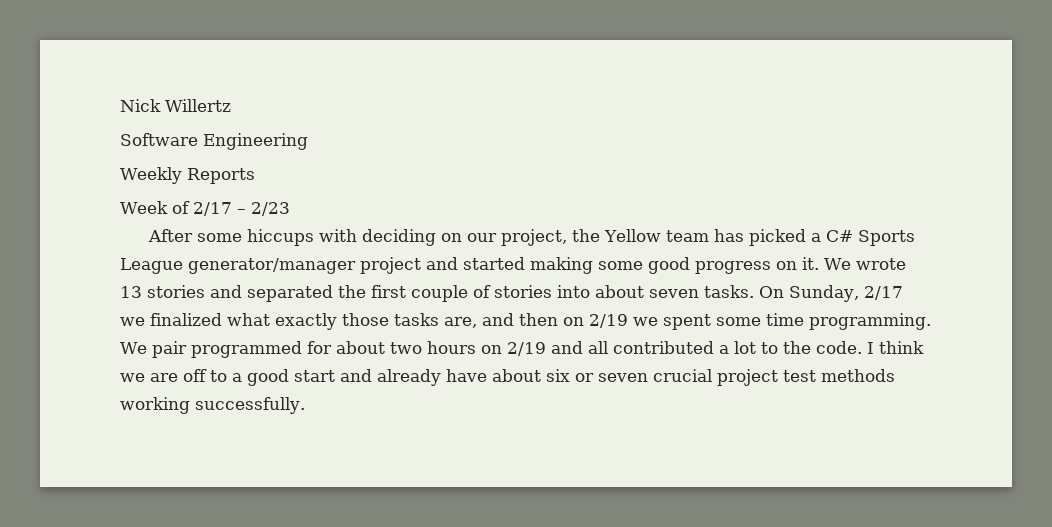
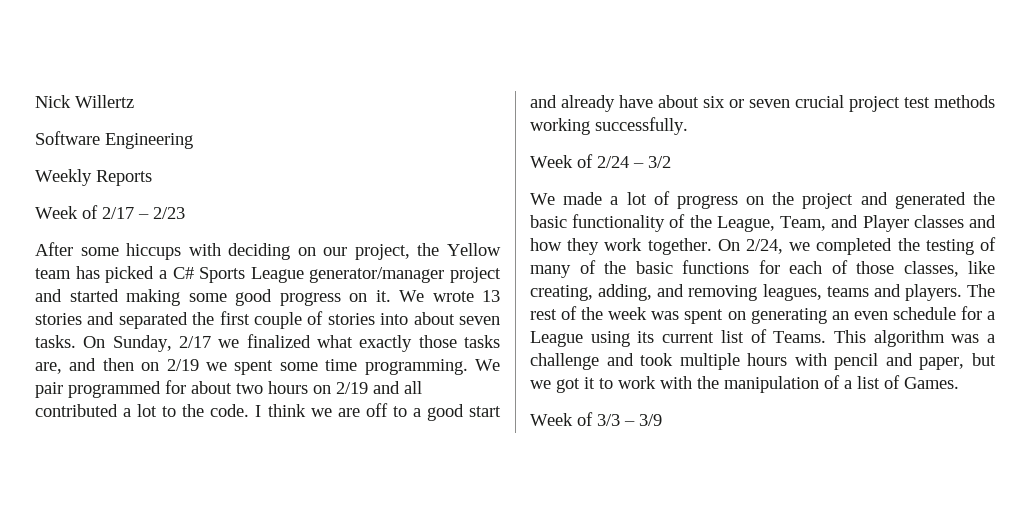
+ Week of 2/24 – 3/2
+ We made a lot of progress on the project and generated the basic functionality of the League, Team, and Player classes and how they work together. On 2/24, we completed the testing of many of the basic functions for each of those classes, like creating, adding, and removing leagues, teams and players. The rest of the week was spent on generating an even schedule for a League using its current list of Teams. This algorithm was a challenge and took multiple hours with pencil and paper, but we got it to work with the manipulation of a list of Games.
+ Week of 3/3 – 3/9

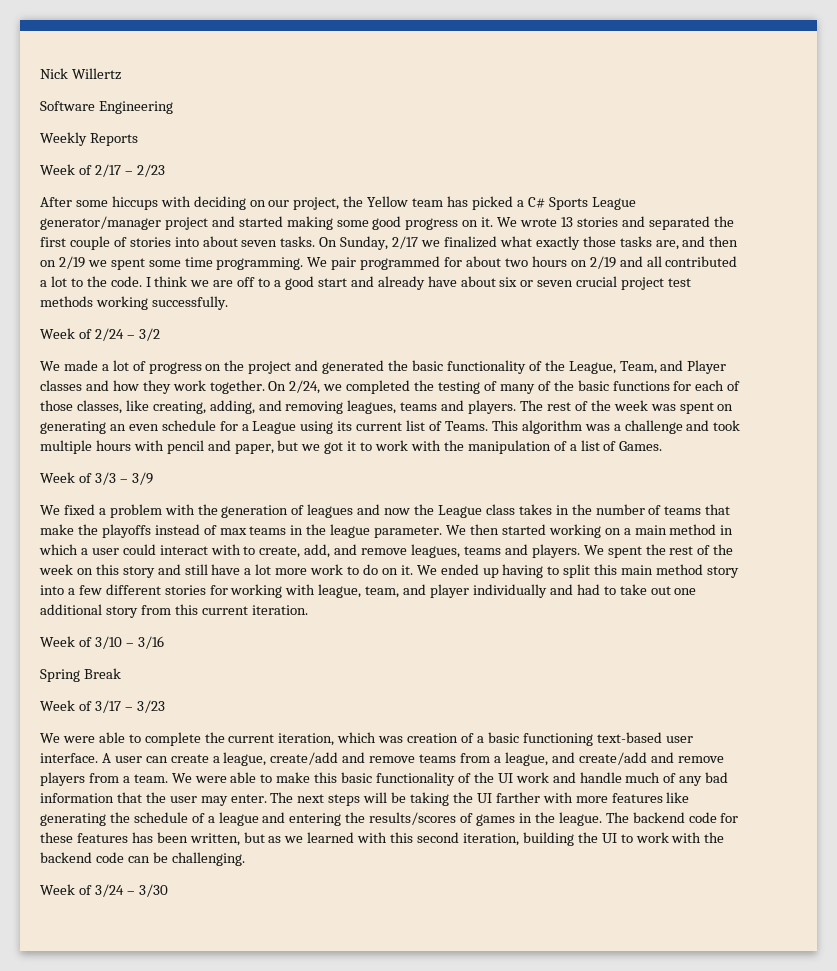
+ We fixed a problem with the generation of leagues and now the League class takes in the number of teams that make the playoffs instead of max teams in the league parameter. We then started working on a main method in which a user could interact with to create, add, and remove leagues, teams and players. We spent the rest of the week on this story and still have a lot more work to do on it. We ended up having to split this main method story into a few different stories for working with league, team, and player individually and had to take out one additional story from this current iteration.
+ Week of 3/10 – 3/16
+ Spring Break
+ Week of 3/17 – 3/23
+ We were able to complete the current iteration, which was creation of a basic functioning text-based user interface. A user can create a league, create/add and remove teams from a league, and create/add and remove players from a team. We were able to make this basic functionality of the UI work and handle much of any bad information that the user may enter. The next steps will be taking the UI farther with more features like generating the schedule of a league and entering the results/scores of games in the league. The backend code for these features has been written, but as we learned with this second iteration, building the UI to work with the backend code can be challenging.
+ Week of 3/24 – 3/30

